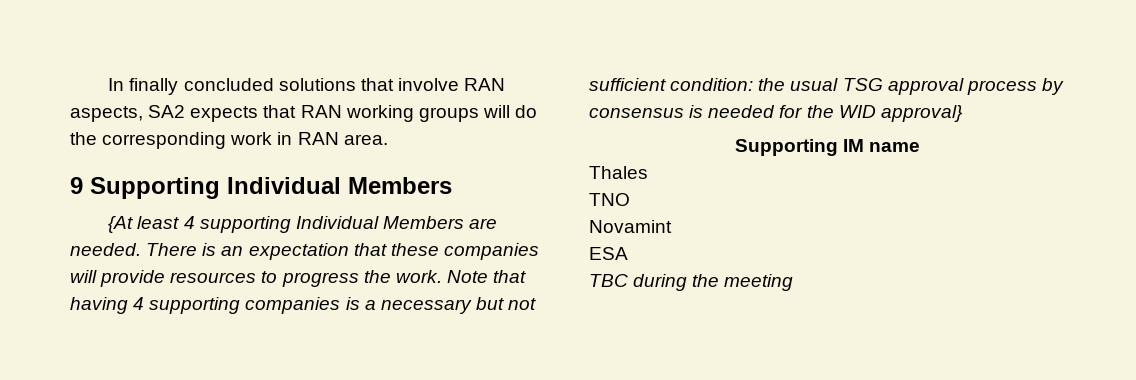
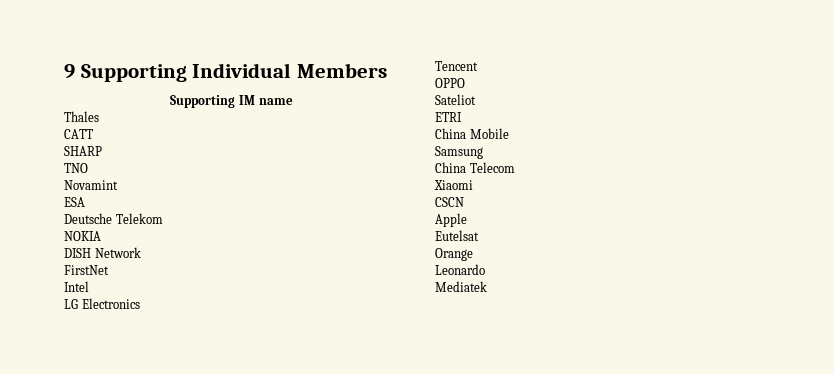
- In finally concluded solutions that involve RAN aspects, SA2 expects that RAN working groups will do the corresponding work in RAN area.
  9 Supporting Individual Members
- {At least 4 supporting Individual Members are needed. There is an expectation that these companies will provide resources to progress the work. Note that having 4 supporting companies is a necessary but not sufficient condition: the usual TSG approval process by consensus is needed for the WID approval}
+ CATT
+ SHARP
- TBC during the meeting
+ Deutsche Telekom
+ NOKIA
+ DISH Network
+ FirstNet
+ Intel
+ LG Electronics
+ Tencent
+ OPPO
+ Sateliot
+ ETRI
+ China Mobile
+ Samsung
+ China Telecom
+ Xiaomi
+ CSCN
+ Apple
+ Eutelsat
+ Orange
+ Leonardo
+ Mediatek

